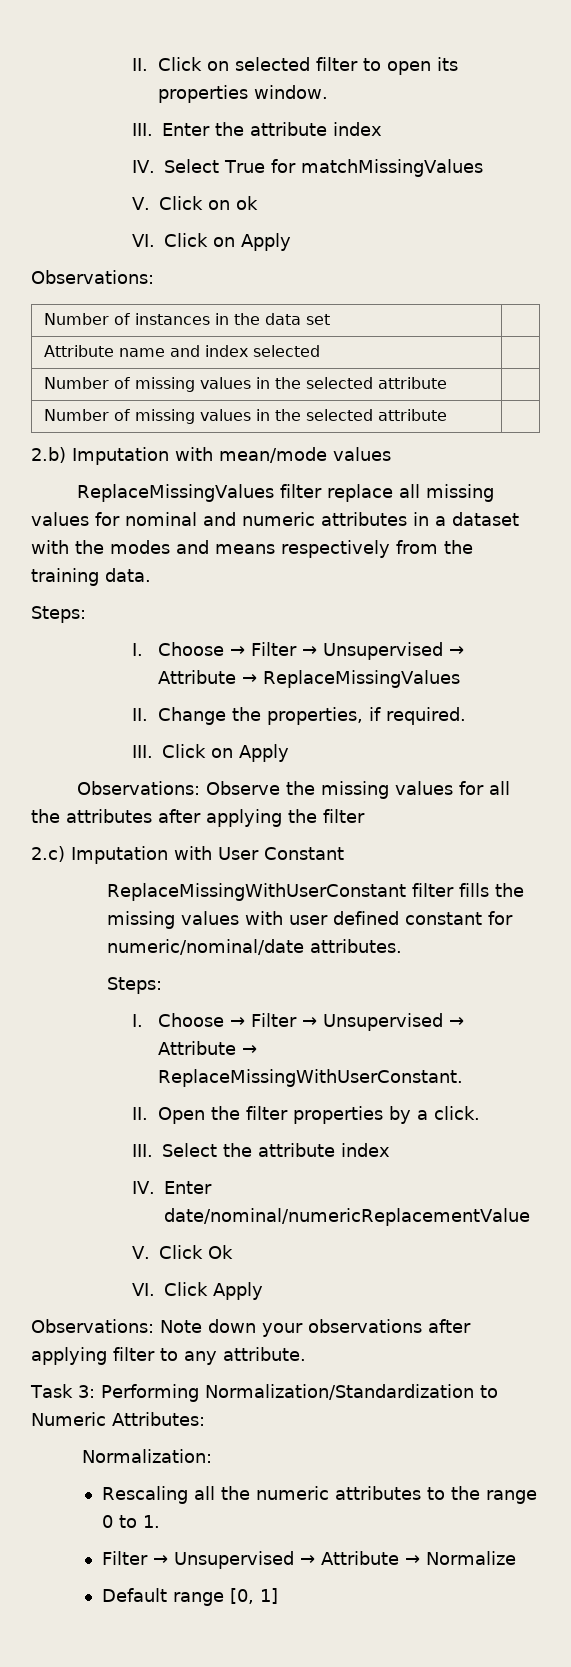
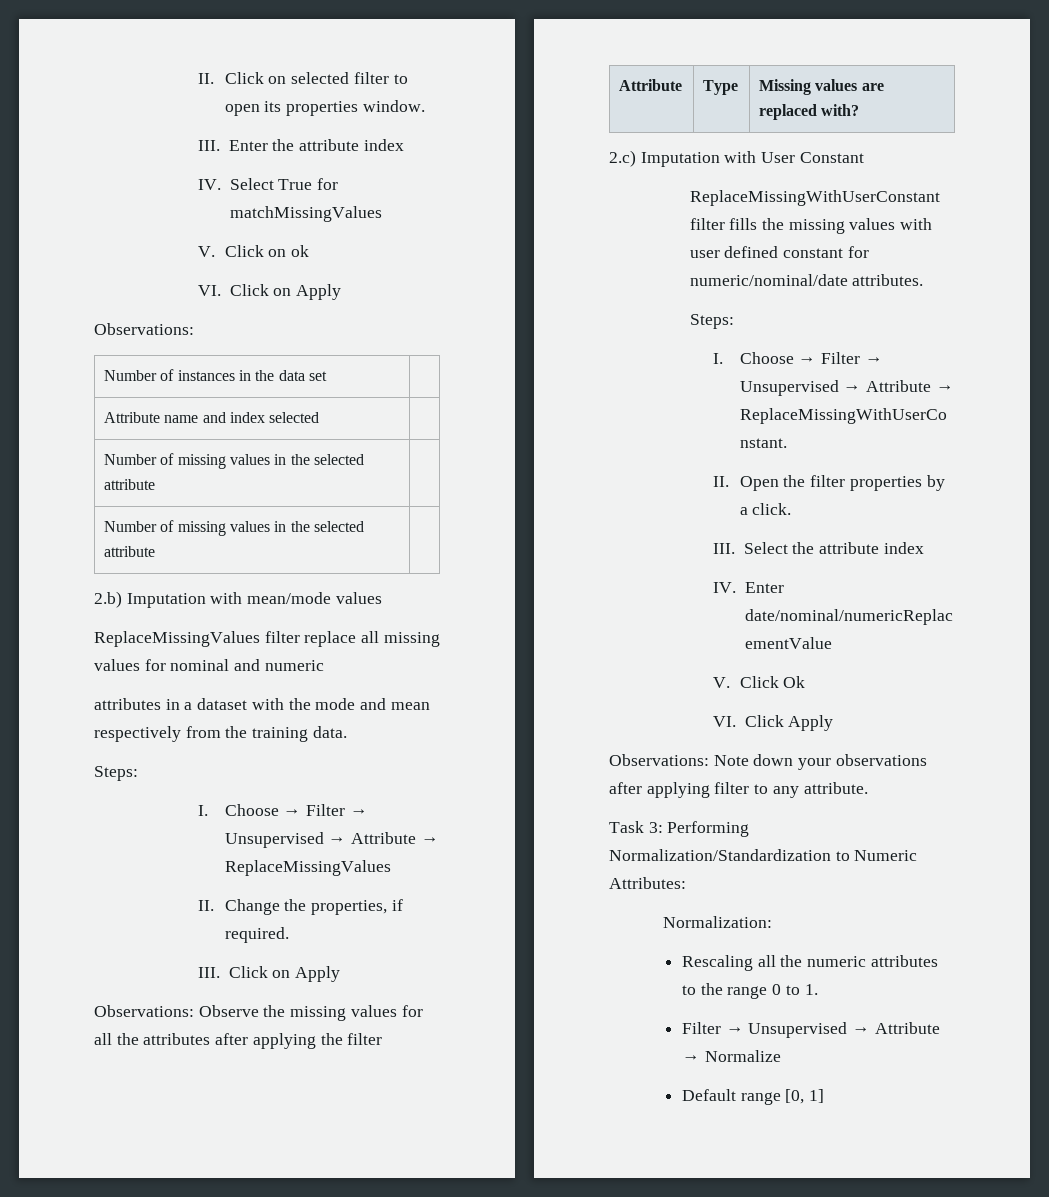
- ReplaceMissingValues filter replace all missing values for nominal and numeric attributes in a dataset with the modes and means respectively from the training data.
+ ReplaceMissingValues filter replace all missing values for nominal and numeric
+ attributes in a dataset with the mode and mean respectively from the training data.
+ Attribute | Type | Missing values are replaced with?

